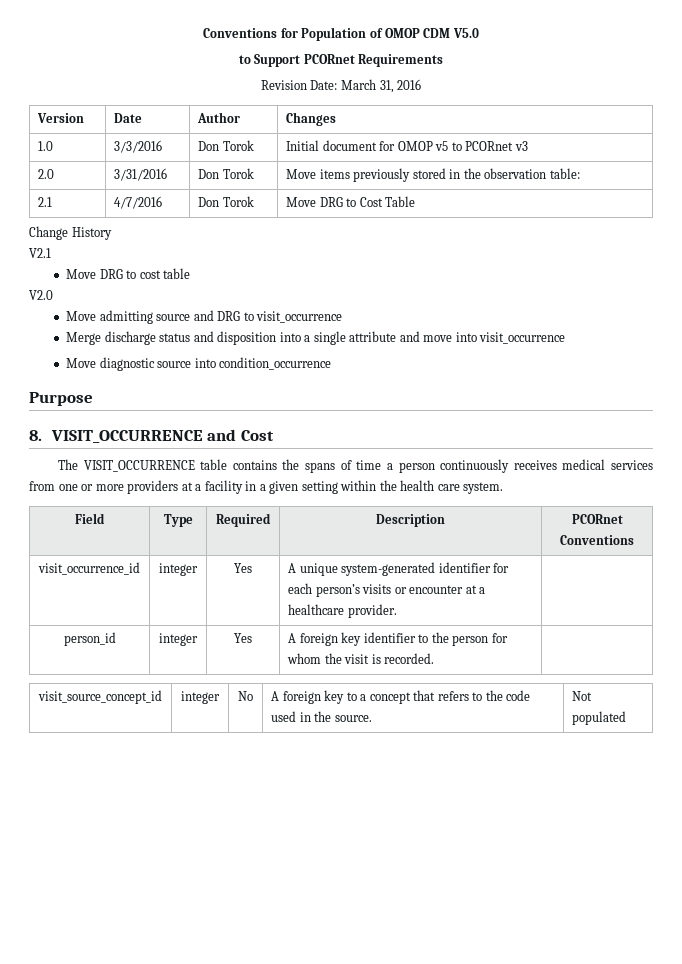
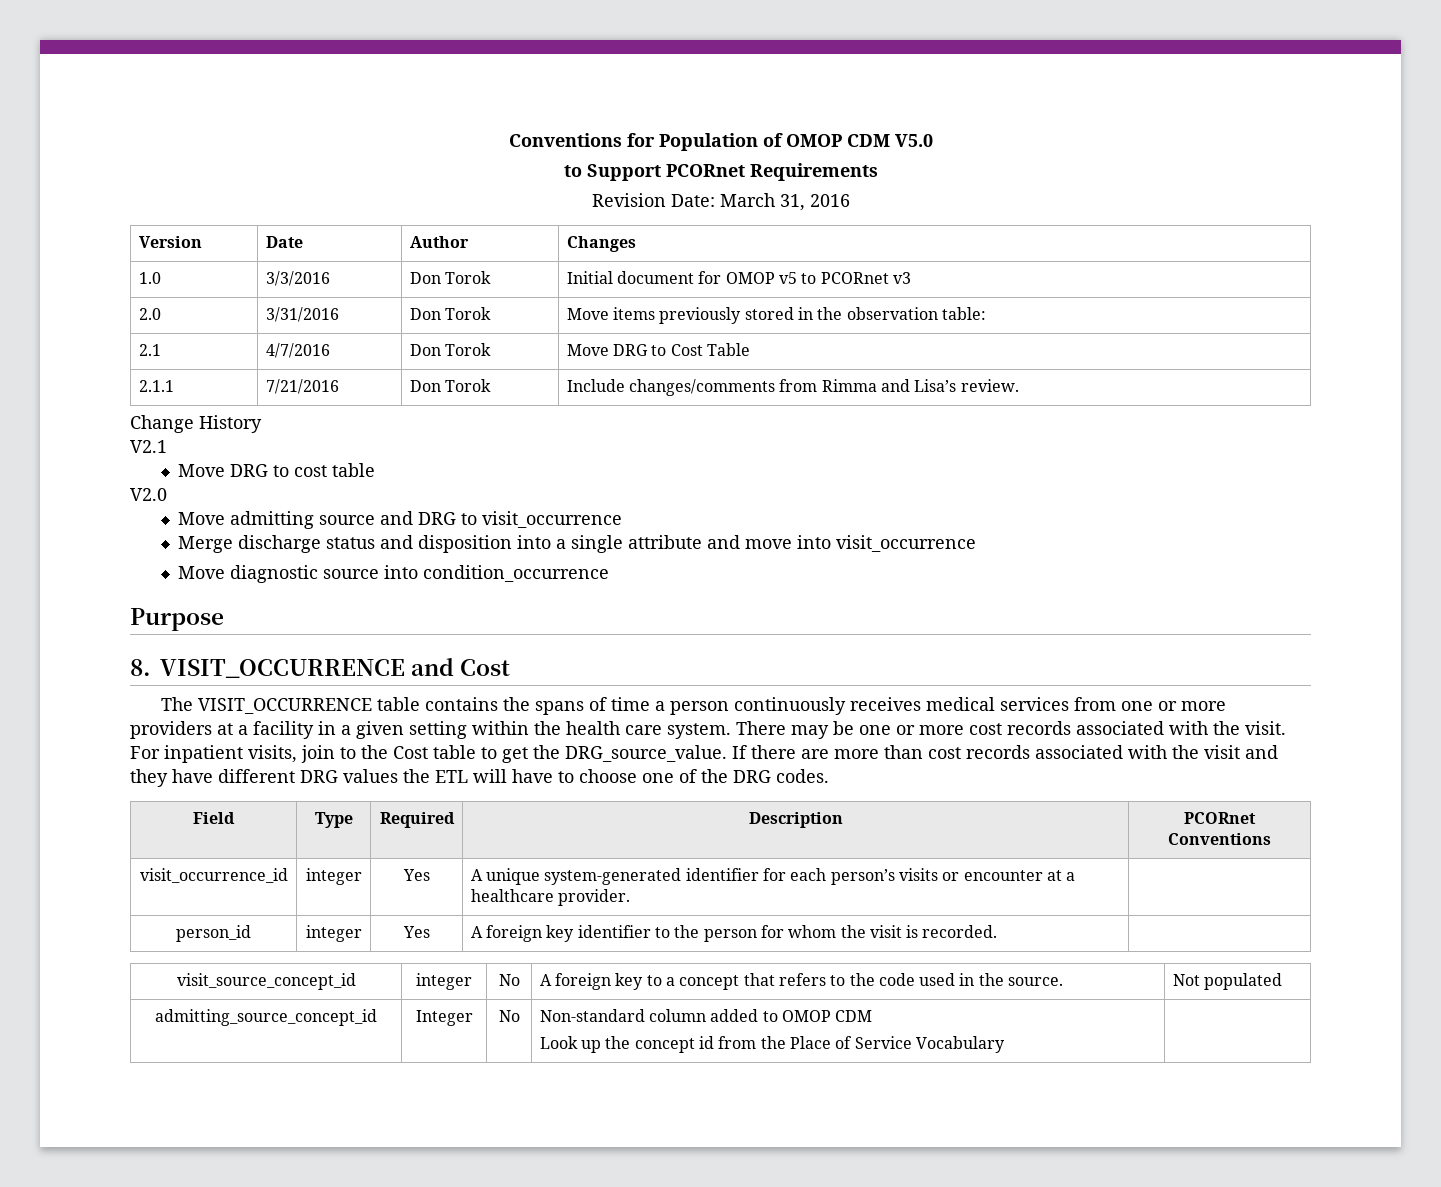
+ 2.1.1 | 7/21/2016 | Don Torok | Include changes/comments from Rimma and Lisa’s review.
+ There may be one or more cost records associated with the visit. For inpatient visits, join to the Cost table to get the DRG_source_value. If there are more than cost records associated with the visit and they have different DRG values the ETL will have to choose one of the DRG codes.
+ admitting_source_concept_id | Integer | No | Non-standard column added to OMOP CDM
+ Look up the concept id from the Place of Service Vocabulary |

